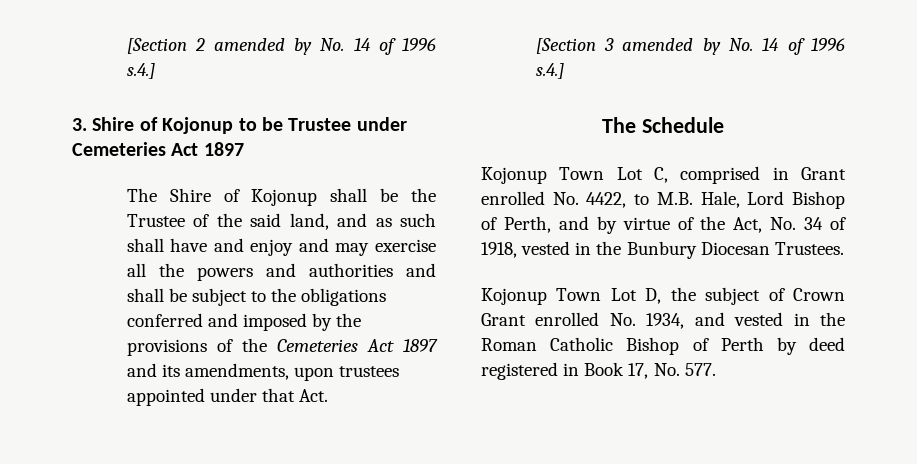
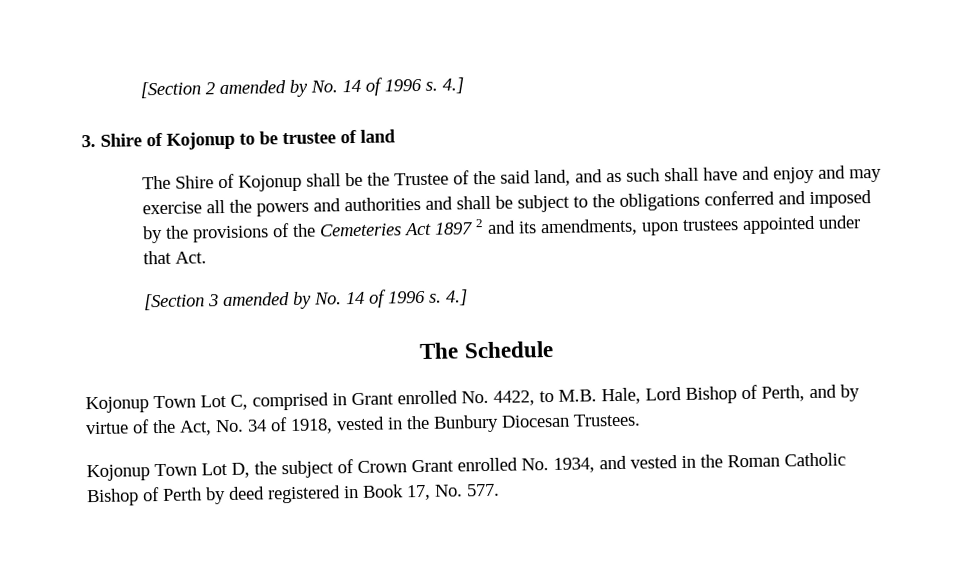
- [Section 2 amended by No. 14 of 1996 s.4.]
+ [Section 2 amended by No. 14 of 1996 s. 4.]
- 3. Shire of Kojonup to be Trustee under Cemeteries Act 1897
+ 3. Shire of Kojonup to be trustee of land
- The Shire of Kojonup shall be the Trustee of the said land, and as such shall have and enjoy and may exercise all the powers and authorities and shall be subject to the obligations conferred and imposed by the provisions of the Cemeteries Act 1897 and its amendments, upon trustees appointed under that Act.
+ The Shire of Kojonup shall be the Trustee of the said land, and as such shall have and enjoy and may exercise all the powers and authorities and shall be subject to the obligations conferred and imposed by the provisions of the Cemeteries Act 1897 2 and its amendments, upon trustees appointed under that Act.
- [Section 3 amended by No. 14 of 1996 s.4.]
+ [Section 3 amended by No. 14 of 1996 s. 4.]

